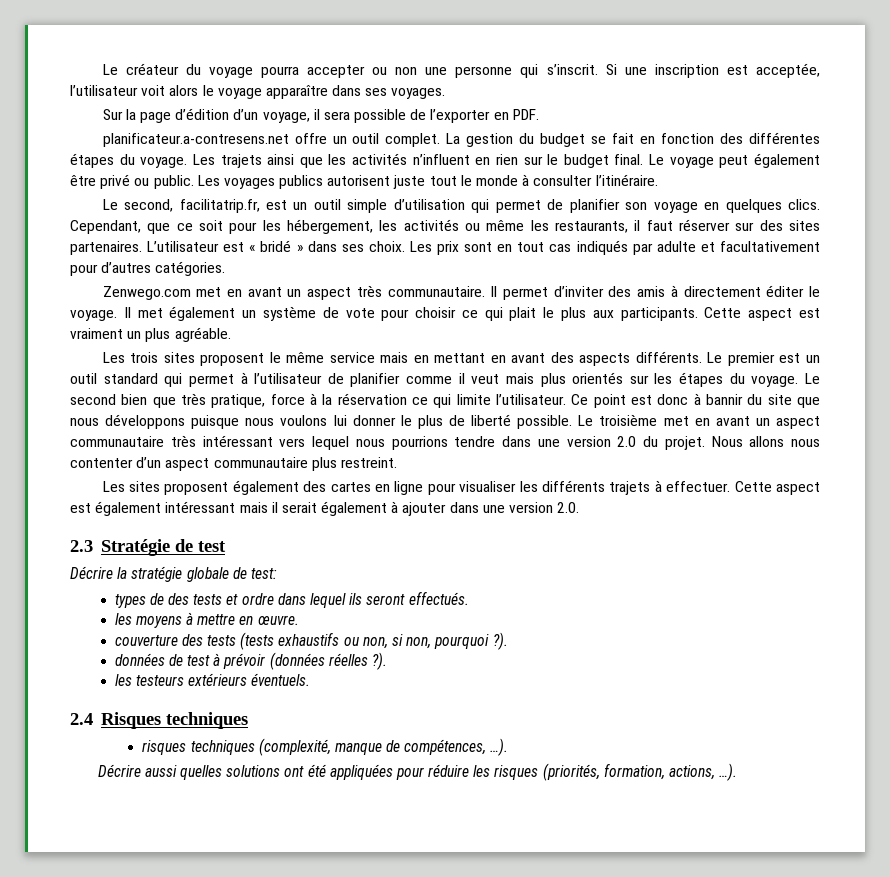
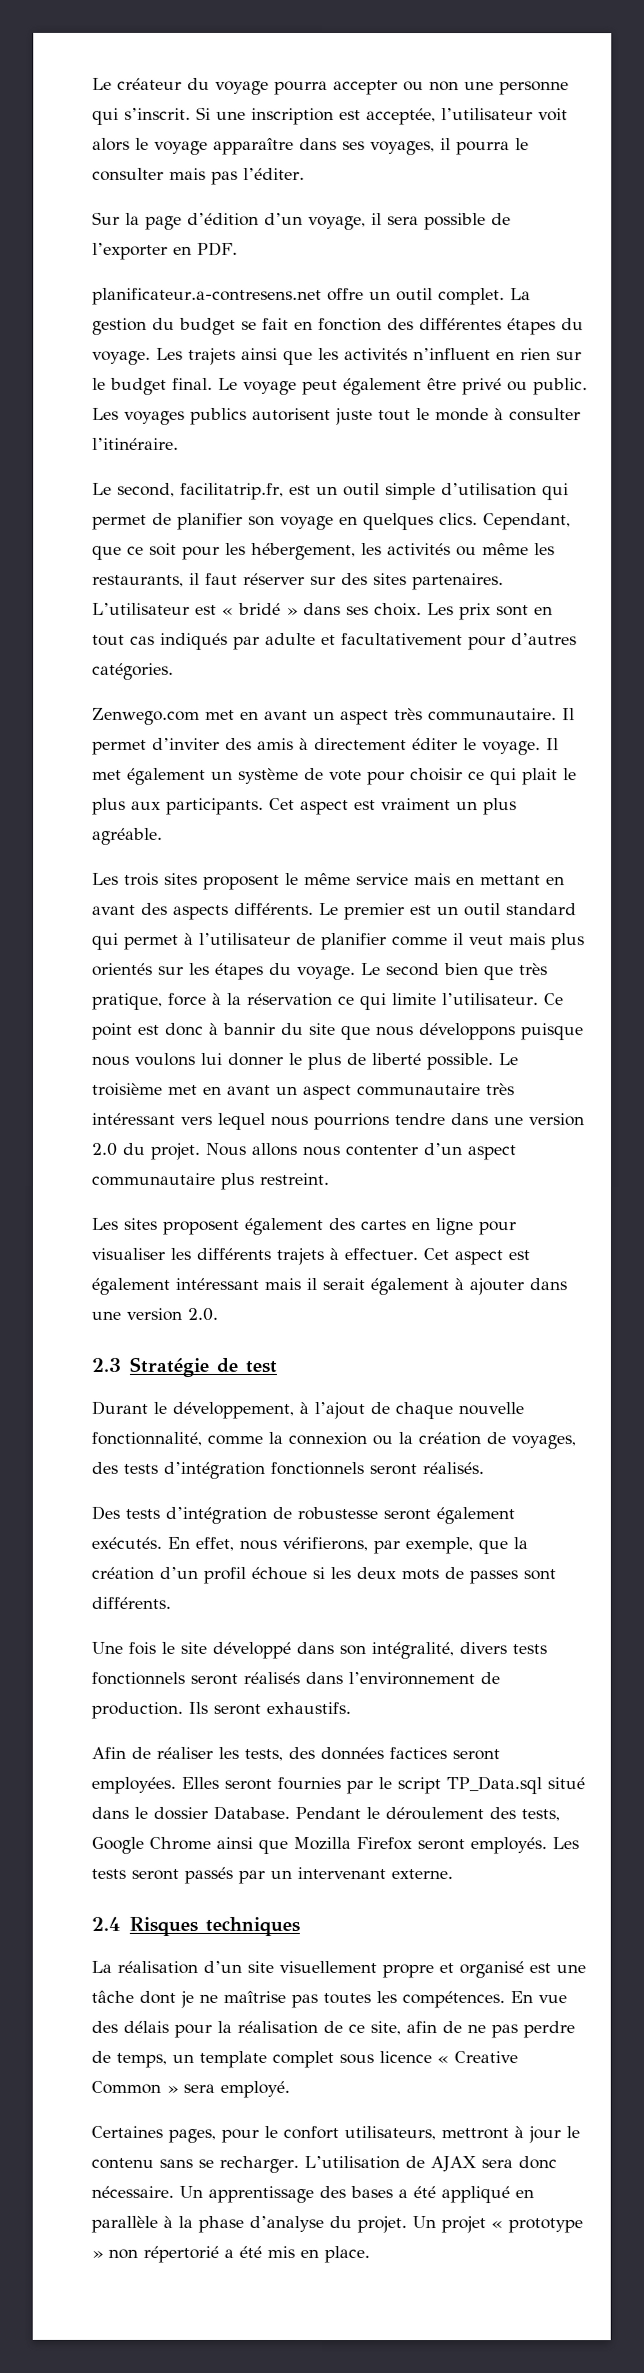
- Si une inscription est acceptée, l’utilisateur voit alors le voyage apparaître dans ses voyages.
+ Si une inscription est acceptée, l’utilisateur voit alors le voyage apparaître dans ses voyages, il pourra le consulter mais pas l’éditer.
- Cette aspect est vraiment un plus agréable.
+ Cet aspect est vraiment un plus agréable.
- Cette aspect est également intéressant mais il serait également à ajouter dans une version 2.0.
+ Cet aspect est également intéressant mais il serait également à ajouter dans une version 2.0.
- Décrire la stratégie globale de test:
- types de des tests et ordre dans lequel ils seront effectués.
- les moyens à mettre en œuvre.
- couverture des tests (tests exhaustifs ou non, si non, pourquoi ?).
- données de test à prévoir (données réelles ?).
- les testeurs extérieurs éventuels.
+ Durant le développement, à l’ajout de chaque nouvelle fonctionnalité, comme la connexion ou la création de voyages, des tests d’intégration fonctionnels seront réalisés.
+ Des tests d’intégration de robustesse seront également exécutés. En effet, nous vérifierons, par exemple, que la création d’un profil échoue si les deux mots de passes sont différents.
+ Une fois le site développé dans son intégralité, divers tests fonctionnels seront réalisés dans l’environnement de production. Ils seront exhaustifs.
+ Afin de réaliser les tests, des données factices seront employées. Elles seront fournies par le script TP_Data.sql situé dans le dossier Database. Pendant le déroulement des tests, Google Chrome ainsi que Mozilla Firefox seront employés. Les tests seront passés par un intervenant externe.
  2.4 Risques techniques
- risques techniques (complexité, manque de compétences, …).
- Décrire aussi quelles solutions ont été appliquées pour réduire les risques (priorités, formation, actions, …).
+ La réalisation d’un site visuellement propre et organisé est une tâche dont je ne maîtrise pas toutes les compétences. En vue des délais pour la réalisation de ce site, afin de ne pas perdre de temps, un template complet sous licence « Creative Common » sera employé.
+ Certaines pages, pour le confort utilisateurs, mettront à jour le contenu sans se recharger. L’utilisation de AJAX sera donc nécessaire. Un apprentissage des bases a été appliqué en parallèle à la phase d’analyse du projet. Un projet « prototype » non répertorié a été mis en place.

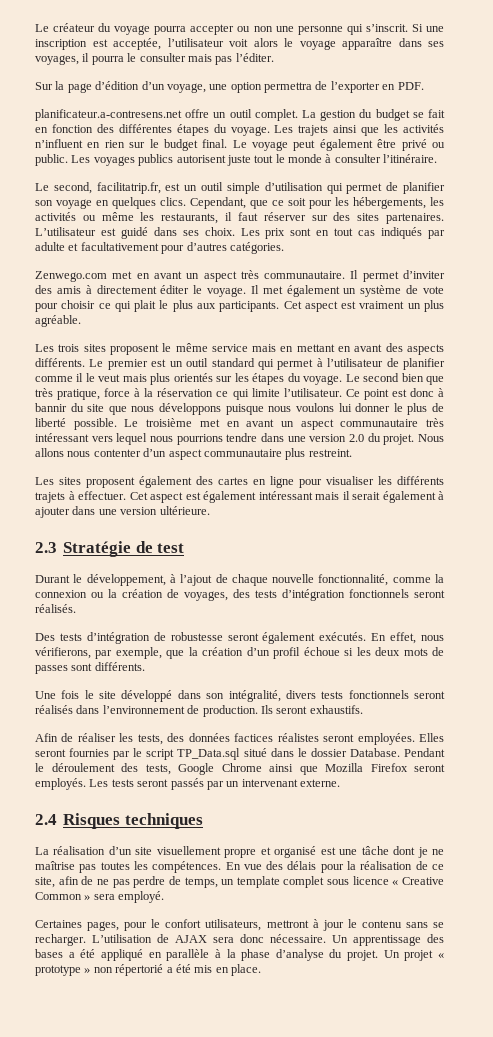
- Sur la page d’édition d’un voyage, il sera possible de l’exporter en PDF.
+ Sur la page d’édition d’un voyage, une option permettra de l’exporter en PDF.
- Cependant, que ce soit pour les hébergement, les activités ou même les restaurants, il faut réserver sur des sites partenaires.
+ Cependant, que ce soit pour les hébergements, les activités ou même les restaurants, il faut réserver sur des sites partenaires.
- L’utilisateur est « bridé » dans ses choix.
+ L’utilisateur est guidé dans ses choix.
- Le premier est un outil standard qui permet à l’utilisateur de planifier comme il veut mais plus orientés sur les étapes du voyage.
+ Le premier est un outil standard qui permet à l’utilisateur de planifier comme il le veut mais plus orientés sur les étapes du voyage.
- Cet aspect est également intéressant mais il serait également à ajouter dans une version 2.0.
+ Cet aspect est également intéressant mais il serait également à ajouter dans une version ultérieure.
- Afin de réaliser les tests, des données factices seront employées.
+ Afin de réaliser les tests, des données factices réalistes seront employées.

